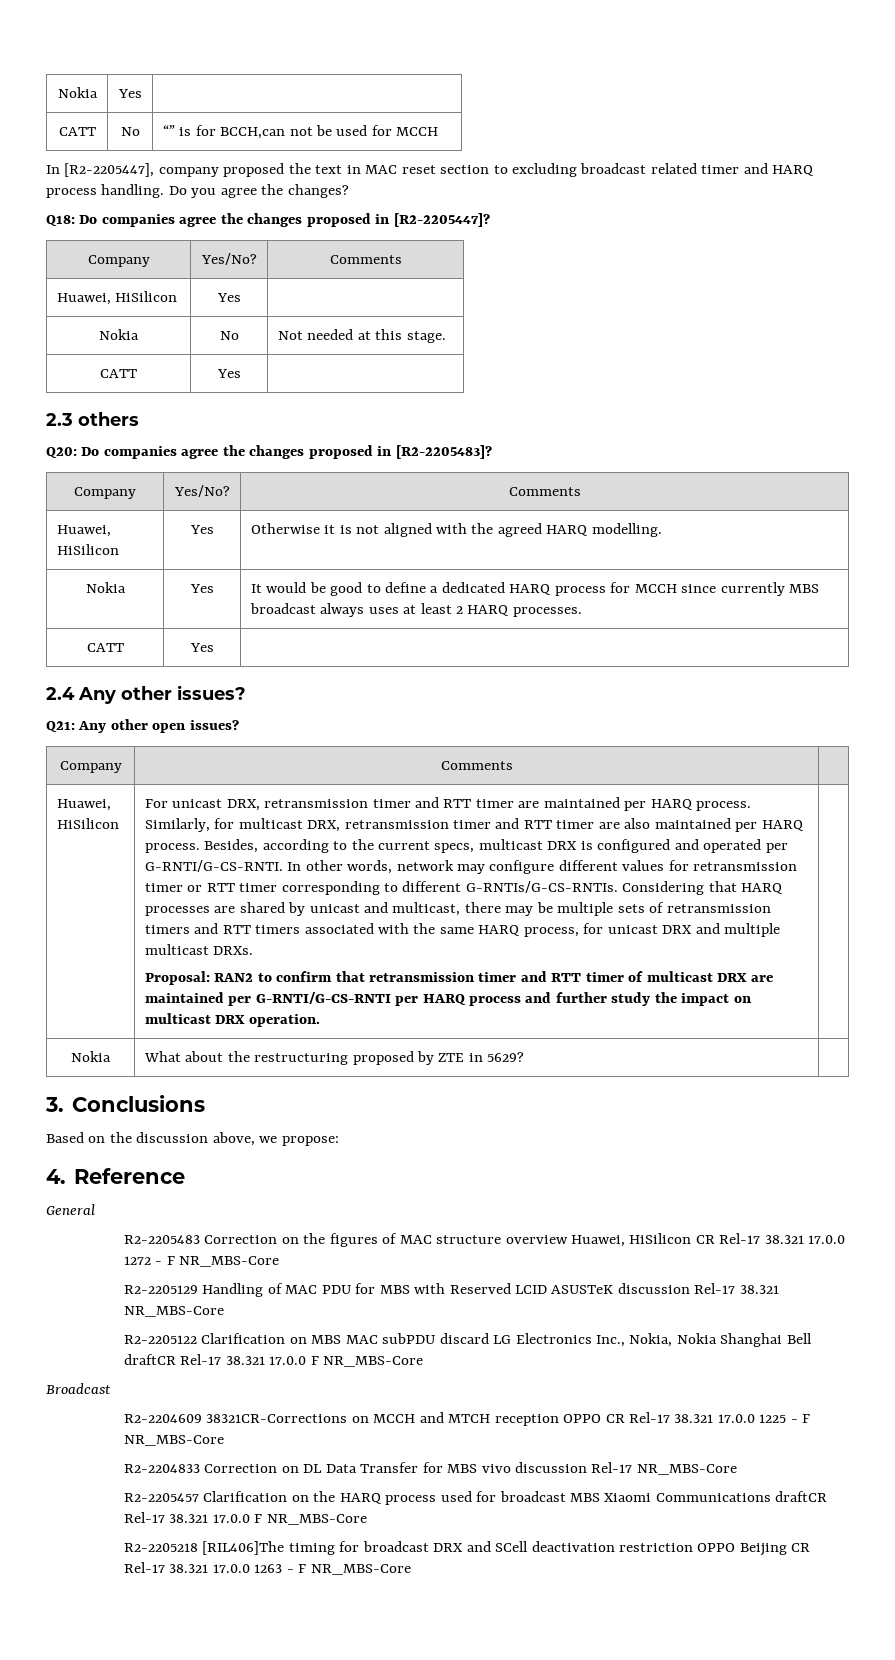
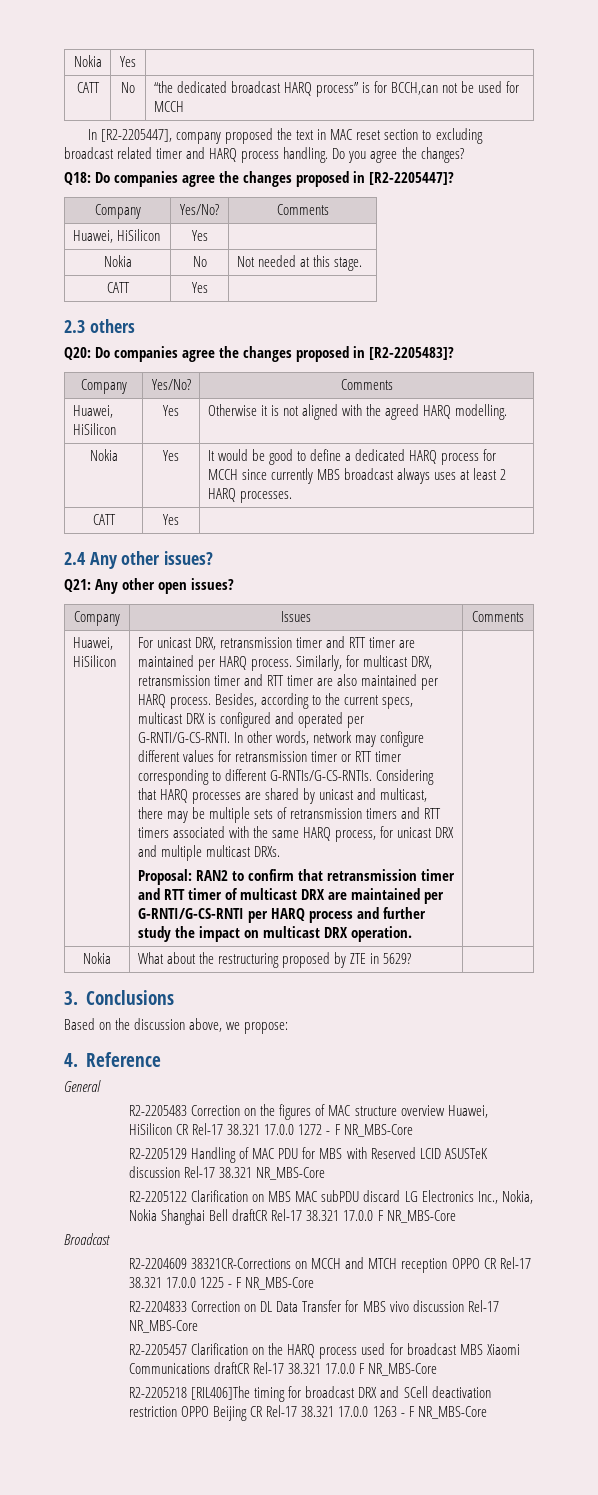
- CATT | No | “” is for BCCH,can not be used for MCCH
+ CATT | No | “the dedicated broadcast HARQ process” is for BCCH,can not be used for MCCH
- Company | Comments |
+ Company | Issues | Comments

